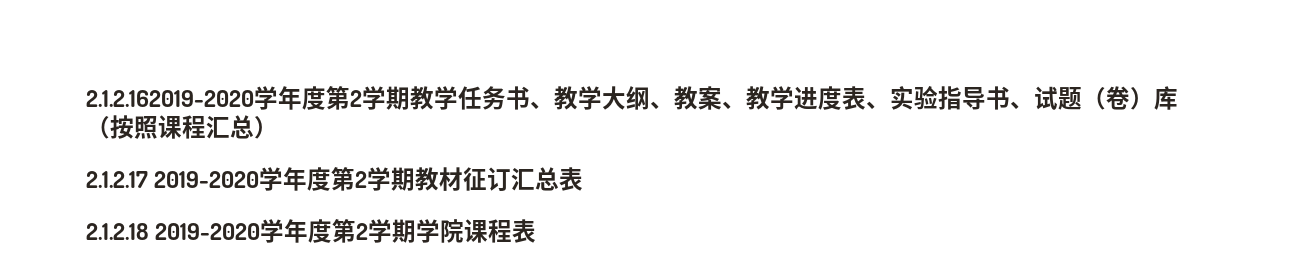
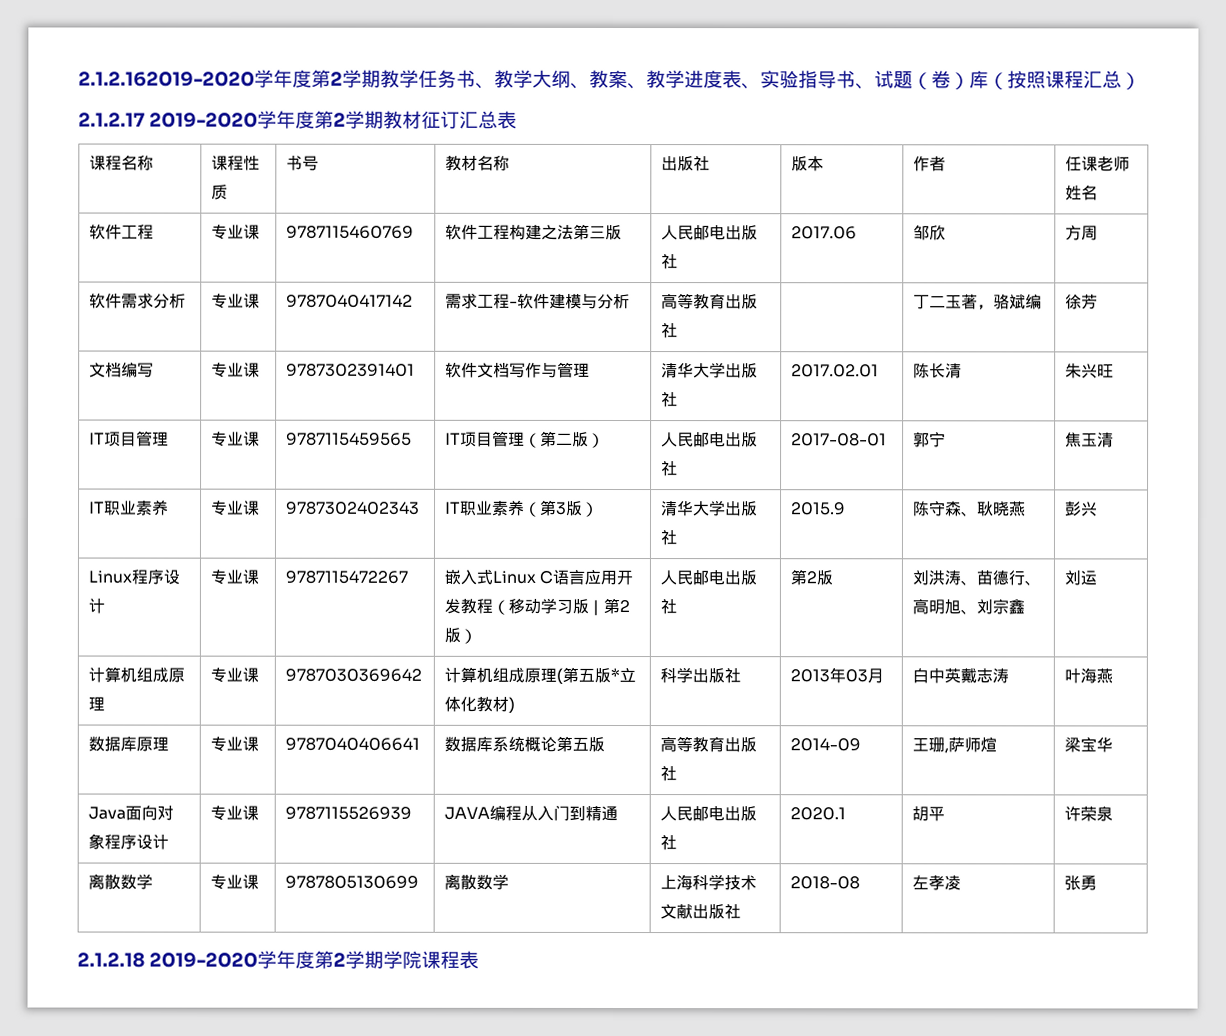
+ 课程名称 | 课程性质 | 书号 | 教材名称 | 出版社 | 版本 | 作者 | 任课老师姓名
+ 软件工程 | 专业课 | 9787115460769 | 软件工程构建之法第三版 | 人民邮电出版社 | 2017.06 | 邹欣 | 方周
+ 软件需求分析 | 专业课 | 9787040417142 | 需求工程-软件建模与分析 | 高等教育出版社 | | 丁二玉著，骆斌编 | 徐芳
+ 文档编写 | 专业课 | 9787302391401 | 软件文档写作与管理 | 清华大学出版社 | 2017.02.01 | 陈长清 | 朱兴旺
+ IT项目管理 | 专业课 | 9787115459565 | IT项目管理（第二版） | 人民邮电出版社 | 2017-08-01 | 郭宁 | 焦玉清
+ IT职业素养 | 专业课 | 9787302402343 | IT职业素养（第3版） | 清华大学出版社 | 2015.9 | 陈守森、耿晓燕 | 彭兴
+ Linux程序设计 | 专业课 | 9787115472267 | 嵌入式Linux C语言应用开发教程（移动学习版 | 第2版） | 人民邮电出版社 | 第2版 | 刘洪涛、苗德行、高明旭、刘宗鑫 | 刘运
+ 计算机组成原理 | 专业课 | 9787030369642 | 计算机组成原理(第五版*立体化教材) | 科学出版社 | 2013年03月 | 白中英戴志涛 | 叶海燕
+ 数据库原理 | 专业课 | 9787040406641 | 数据库系统概论第五版 | 高等教育出版社 | 2014-09 | 王珊,萨师煊 | 梁宝华
+ Java面向对象程序设计 | 专业课 | 9787115526939 | JAVA编程从入门到精通 | 人民邮电出版社 | 2020.1 | 胡平 | 许荣泉
+ 离散数学 | 专业课 | 9787805130699 | 离散数学 | 上海科学技术文献出版社 | 2018-08 | 左孝凌 | 张勇

